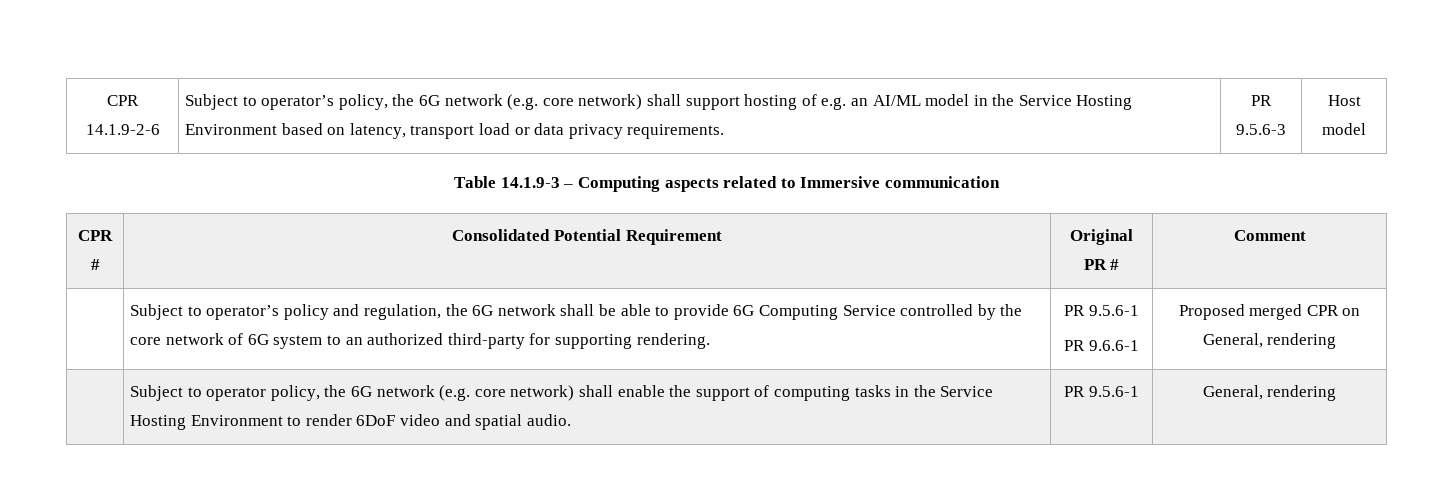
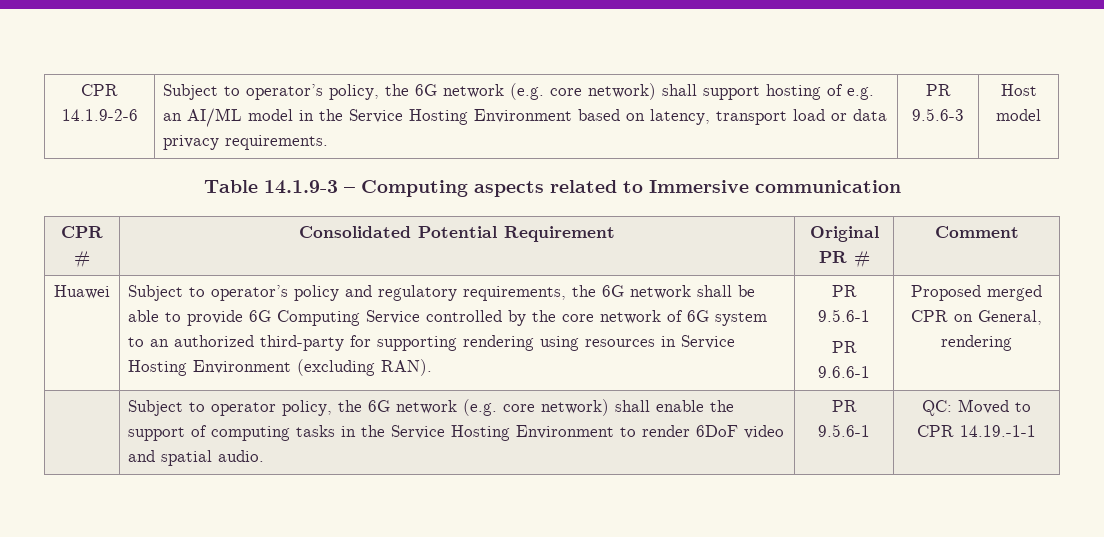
+ Huawei
- Subject to operator’s policy and regulation, the 6G network shall be able to provide 6G Computing Service controlled by the core network of 6G system to an authorized third-party for supporting rendering.
+ Subject to operator’s policy and regulatory requirements, the 6G network shall be able to provide 6G Computing Service controlled by the core network of 6G system to an authorized third-party for supporting rendering using resources in Service Hosting Environment (excluding RAN).
- | Subject to operator policy, the 6G network (e.g. core network) shall enable the support of computing tasks in the Service Hosting Environment to render 6DoF video and spatial audio. | PR 9.5.6-1 | General, rendering
+ | Subject to operator policy, the 6G network (e.g. core network) shall enable the support of computing tasks in the Service Hosting Environment to render 6DoF video and spatial audio. | PR 9.5.6-1 | QC: Moved to CPR 14.19.-1-1

